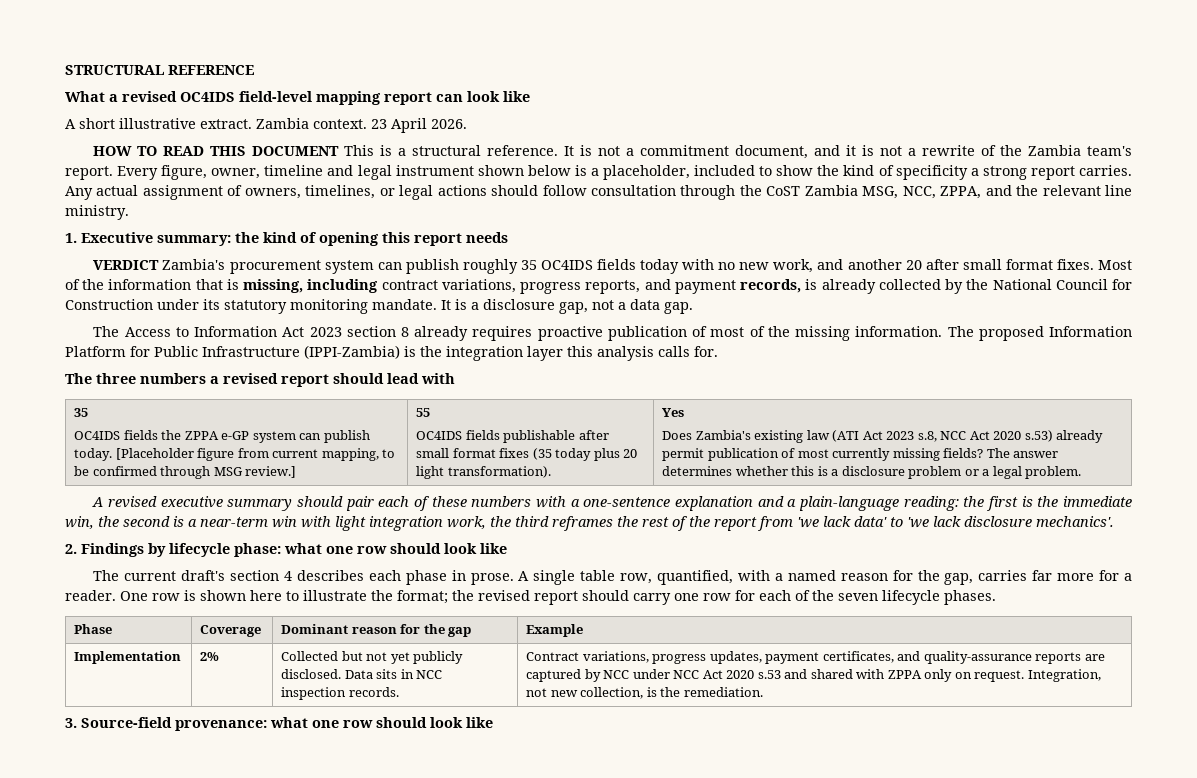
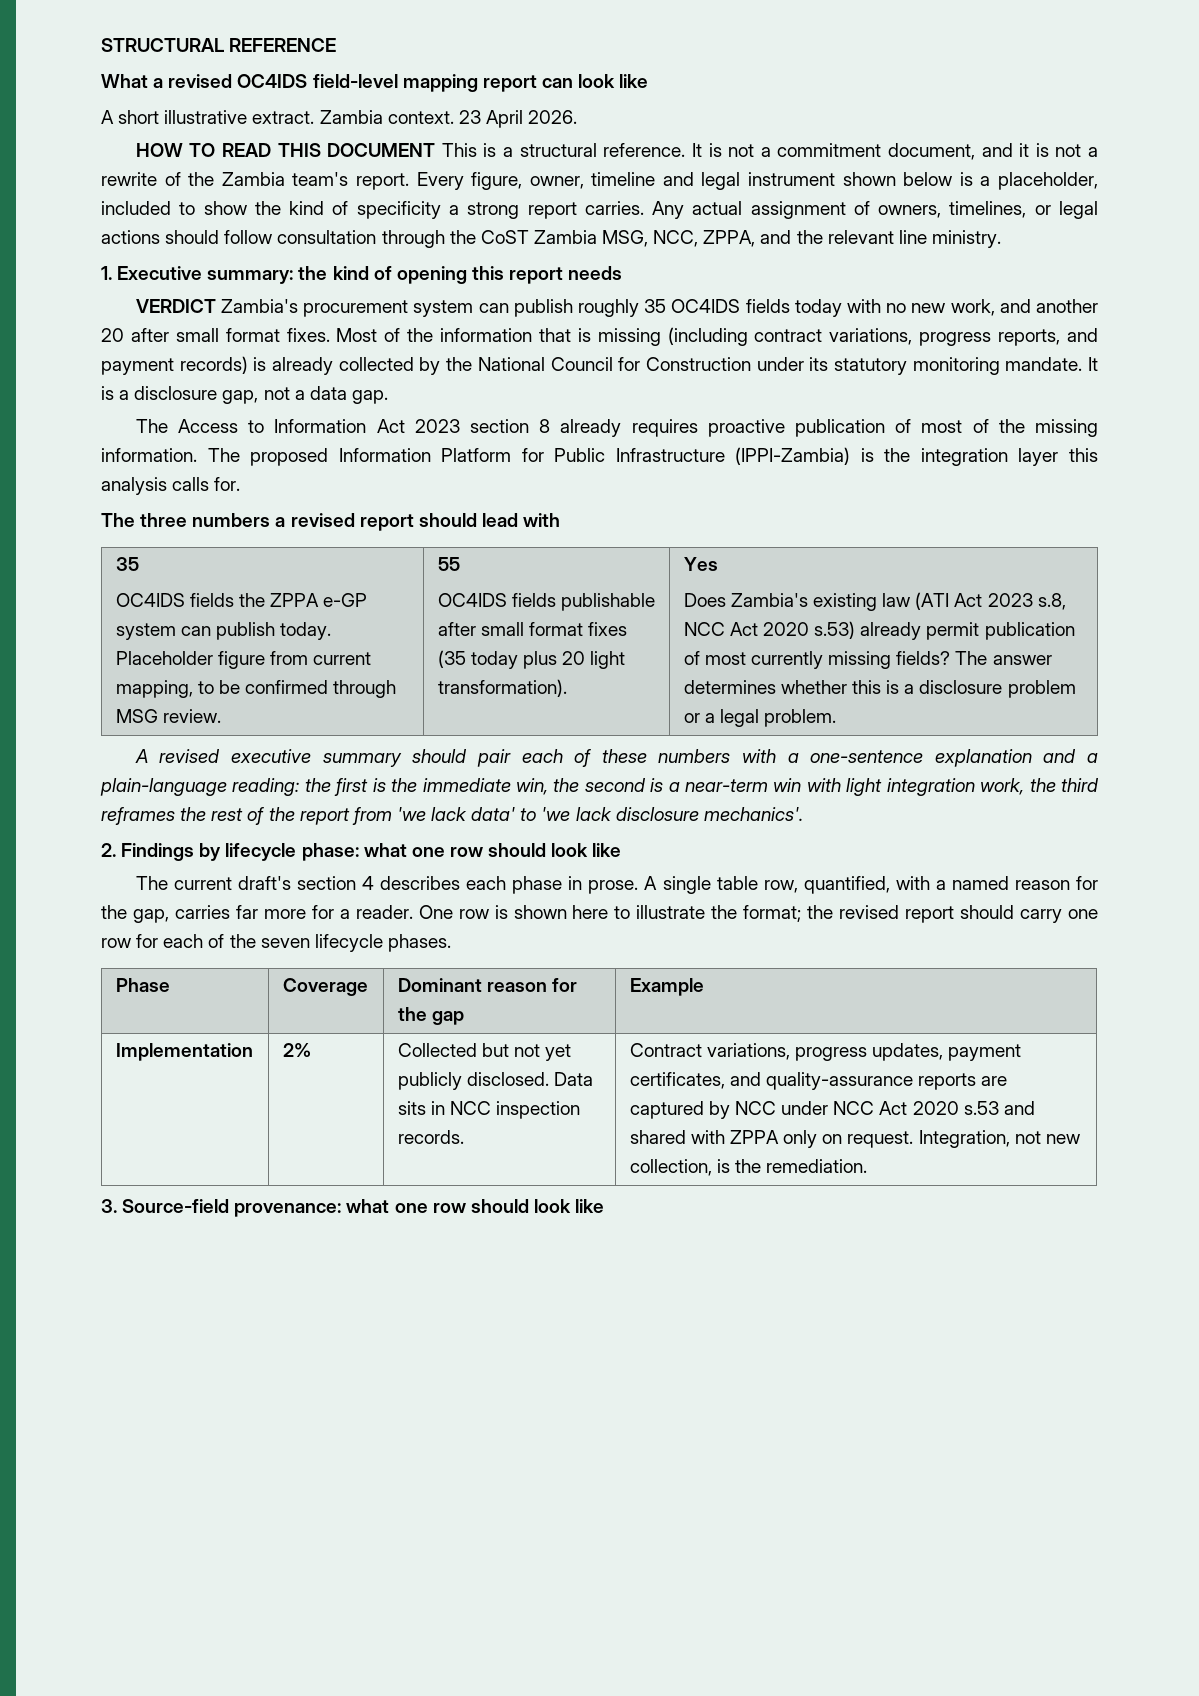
- Most of the information that is missing, including contract variations, progress reports, and payment records, is already collected by the National Council for Construction under its statutory monitoring mandate.
+ Most of the information that is missing (including contract variations, progress reports, and payment records) is already collected by the National Council for Construction under its statutory monitoring mandate.
- [Placeholder figure from current mapping, to be confirmed through MSG review.]
+ Placeholder figure from current mapping, to be confirmed through MSG review.

